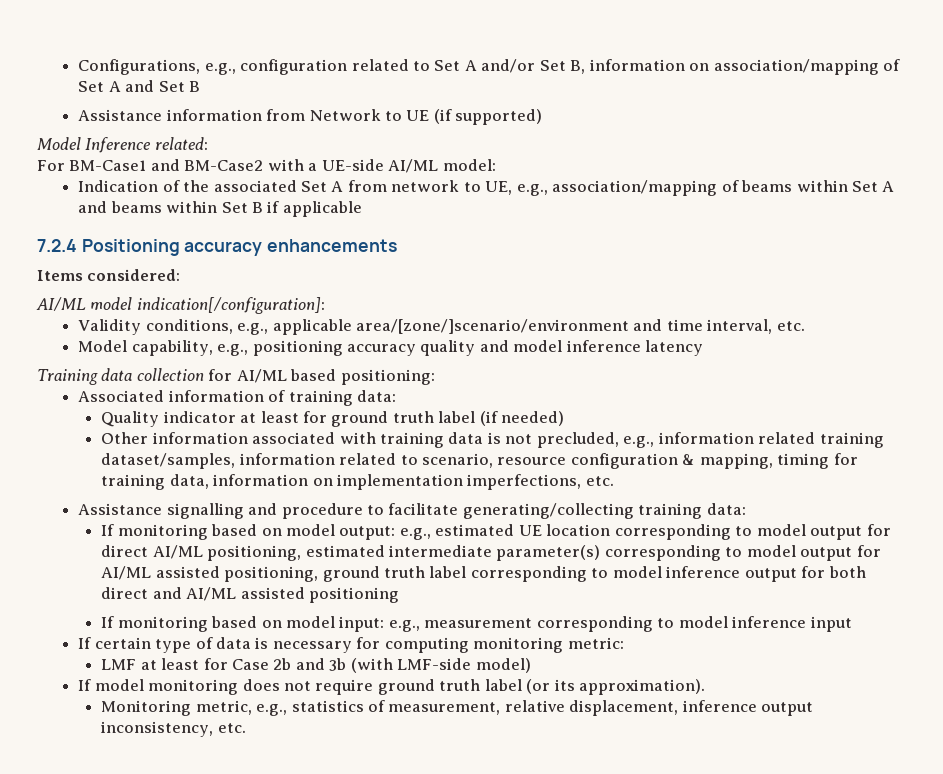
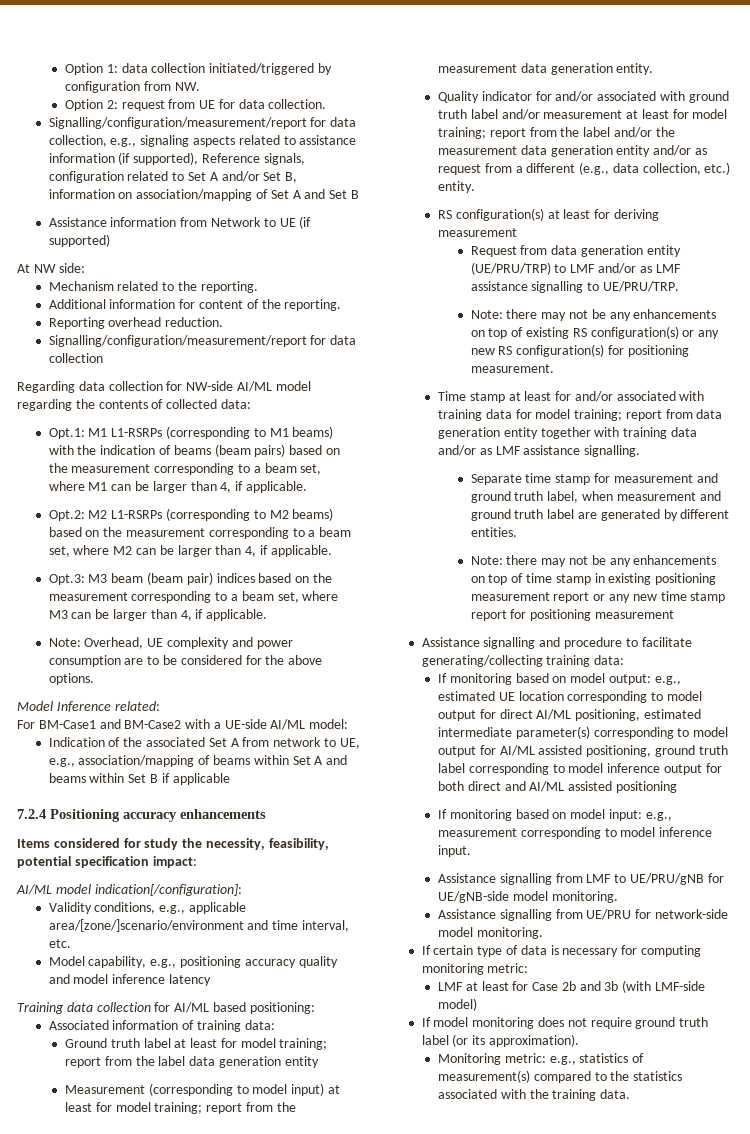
- Configurations, e.g., configuration related to Set A and/or Set B, information on association/mapping of Set A and Set B
+ Option 1: data collection initiated/triggered by configuration from NW.
+ Option 2: request from UE for data collection.
+ Signalling/configuration/measurement/report for data collection, e.g., signaling aspects related to assistance information (if supported), Reference signals, configuration related to Set A and/or Set B, information on association/mapping of Set A and Set B
+ At NW side:
+ Mechanism related to the reporting.
+ Additional information for content of the reporting.
+ Reporting overhead reduction.
+ Signalling/configuration/measurement/report for data collection
+ Regarding data collection for NW-side AI/ML model regarding the contents of collected data:
+ Opt.1: M1 L1-RSRPs (corresponding to M1 beams) with the indication of beams (beam pairs) based on the measurement corresponding to a beam set, where M1 can be larger than 4, if applicable.
+ Opt.2: M2 L1-RSRPs (corresponding to M2 beams) based on the measurement corresponding to a beam set, where M2 can be larger than 4, if applicable.
+ Opt.3: M3 beam (beam pair) indices based on the measurement corresponding to a beam set, where M3 can be larger than 4, if applicable.
+ Note: Overhead, UE complexity and power consumption are to be considered for the above options.
- Items considered:
+ Items considered for study the necessity, feasibility, potential specification impact:
- Quality indicator at least for ground truth label (if needed)
- Other information associated with training data is not precluded, e.g., information related training dataset/samples, information related to scenario, resource configuration & mapping, timing for training data, information on implementation imperfections, etc.
+ Ground truth label at least for model training; report from the label data generation entity
+ Measurement (corresponding to model input) at least for model training; report from the measurement data generation entity.
+ Quality indicator for and/or associated with ground truth label and/or measurement at least for model training; report from the label and/or the measurement data generation entity and/or as request from a different (e.g., data collection, etc.) entity.
+ RS configuration(s) at least for deriving measurement
+ Request from data generation entity (UE/PRU/TRP) to LMF and/or as LMF assistance signalling to UE/PRU/TRP.
+ Note: there may not be any enhancements on top of existing RS configuration(s) or any new RS configuration(s) for positioning measurement.
+ Time stamp at least for and/or associated with training data for model training; report from data generation entity together with training data and/or as LMF assistance signalling.
+ Separate time stamp for measurement and ground truth label, when measurement and ground truth label are generated by different entities.
+ Note: there may not be any enhancements on top of time stamp in existing positioning measurement report or any new time stamp report for positioning measurement
- If monitoring based on model input: e.g., measurement corresponding to model inference input
+ If monitoring based on model input: e.g., measurement corresponding to model inference input.
+ Assistance signalling from LMF to UE/PRU/gNB for UE/gNB-side model monitoring.
+ Assistance signalling from UE/PRU for network-side model monitoring.
- Monitoring metric, e.g., statistics of measurement, relative displacement, inference output inconsistency, etc.
+ Monitoring metric: e.g., statistics of measurement(s) compared to the statistics associated with the training data.

